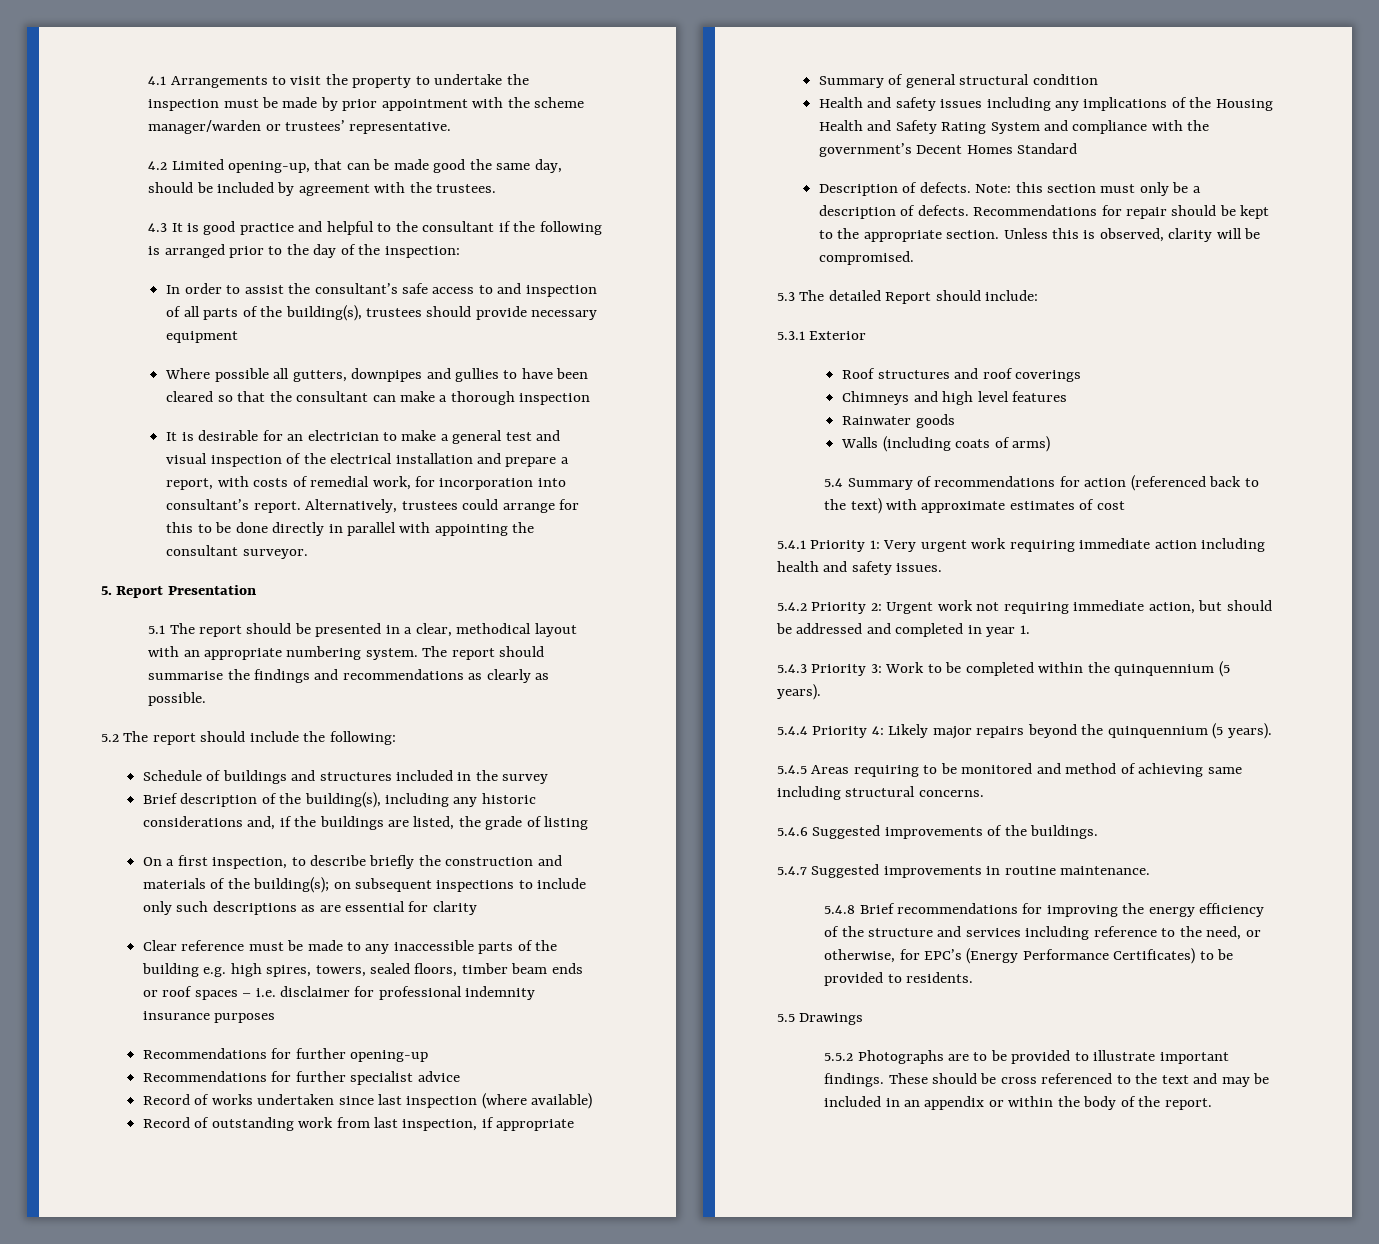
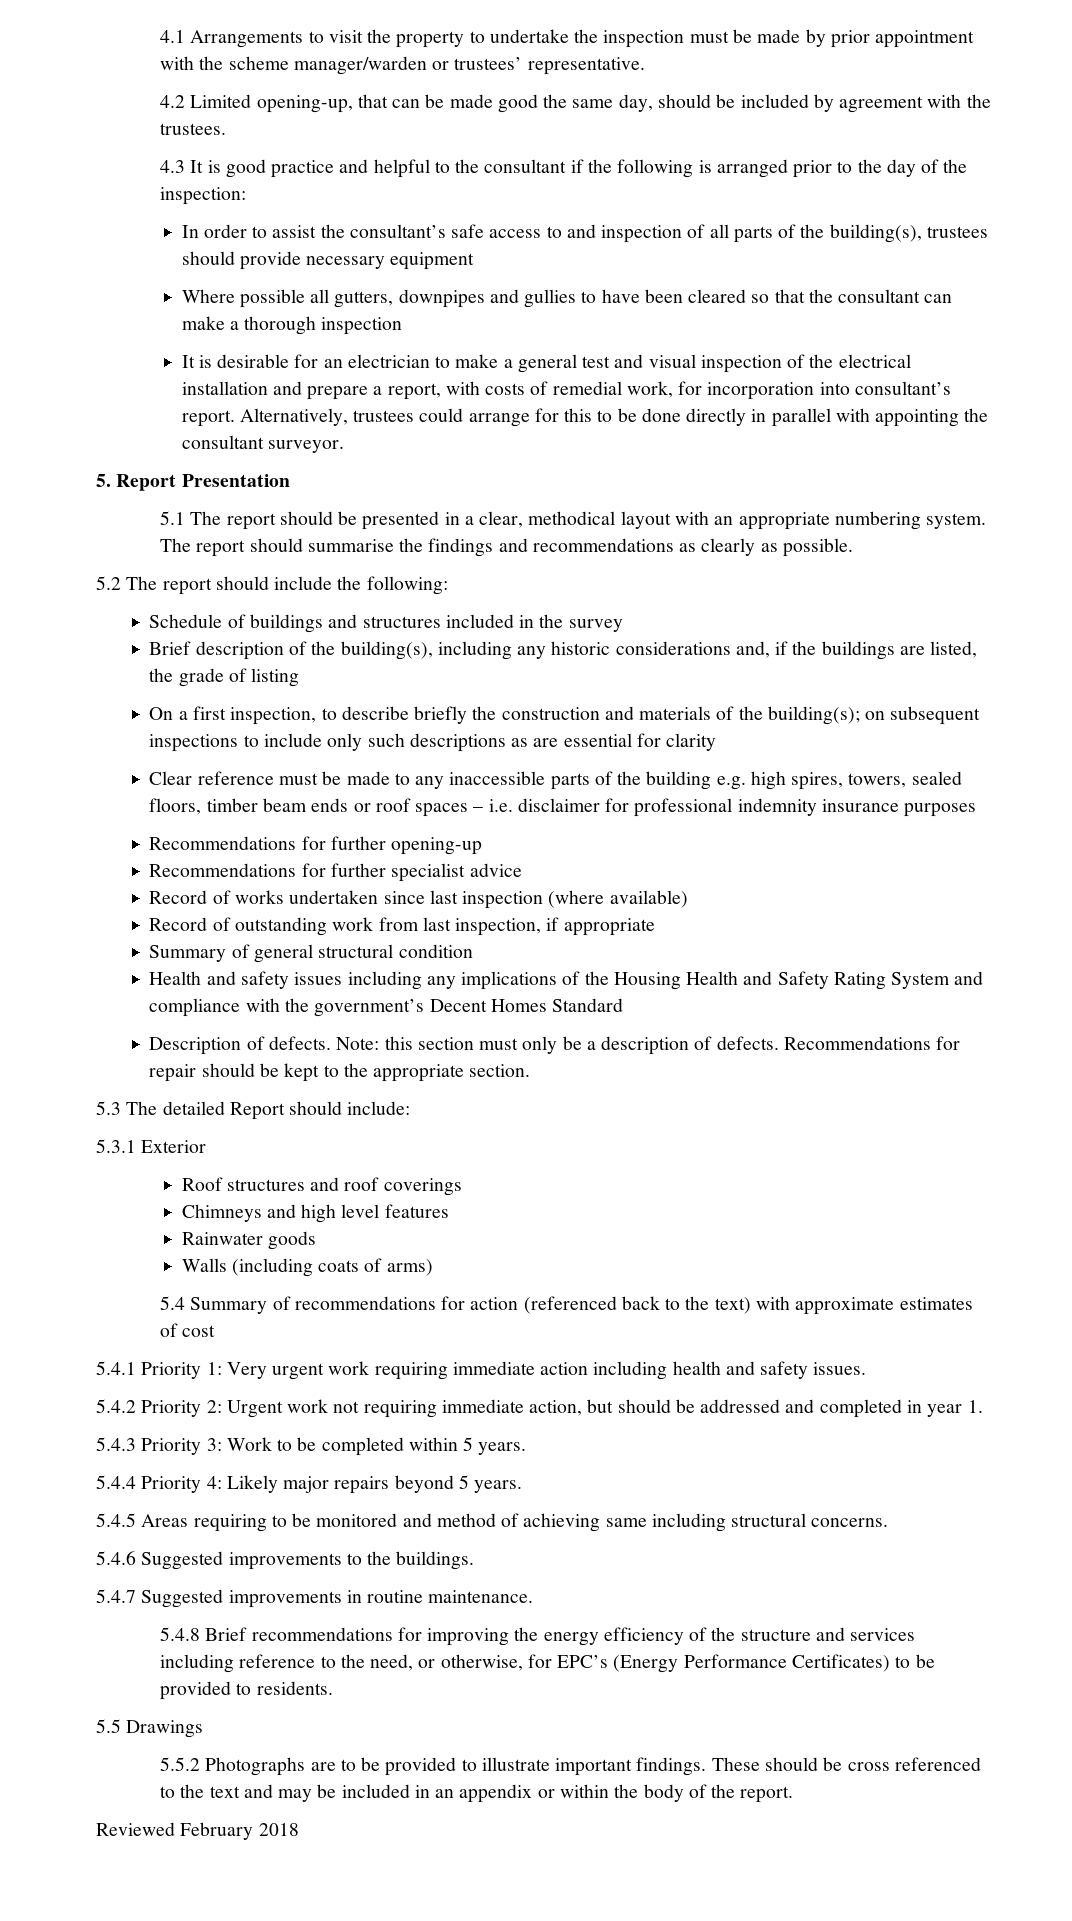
- Unless this is observed, clarity will be compromised.
- 5.4.3 Priority 3: Work to be completed within the quinquennium (5 years).
+ 5.4.3 Priority 3: Work to be completed within 5 years.
- 5.4.4 Priority 4: Likely major repairs beyond the quinquennium (5 years).
+ 5.4.4 Priority 4: Likely major repairs beyond 5 years.
- 5.4.6 Suggested improvements of the buildings.
+ 5.4.6 Suggested improvements to the buildings.
+ Reviewed February 2018

